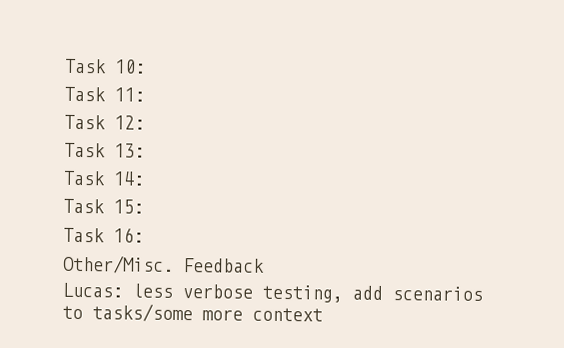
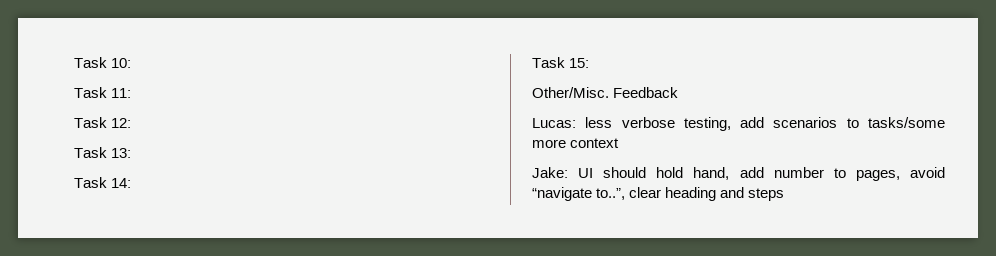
- Task 16:
+ Jake: UI should hold hand, add number to pages, avoid “navigate to..”, clear heading and steps

